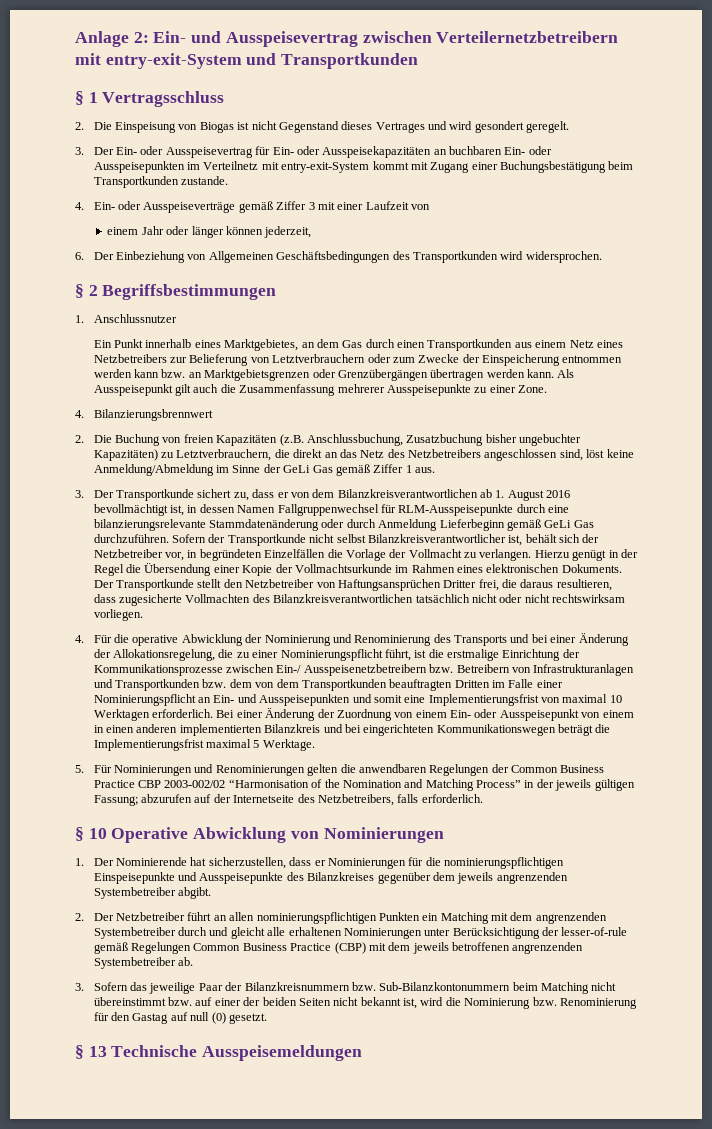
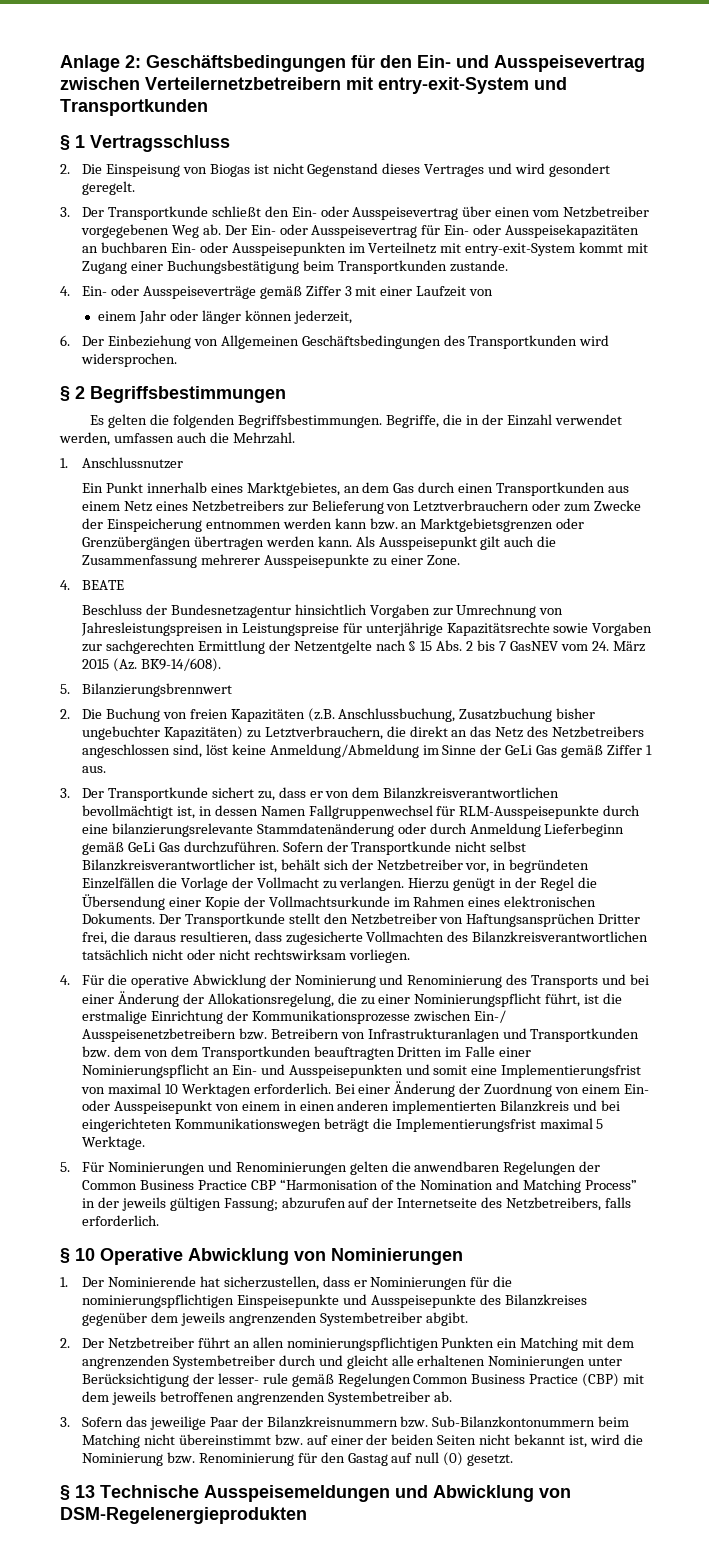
- Anlage 2: Ein- und Ausspeisevertrag zwischen Verteilernetzbetreibern mit entry-exit-System und Transportkunden
+ Anlage 2: Geschäftsbedingungen für den Ein- und Ausspeisevertrag zwischen Verteilernetzbetreibern mit entry-exit-System und Transportkunden
- 3. Der Ein- oder Ausspeisevertrag für Ein- oder Ausspeisekapazitäten an buchbaren Ein- oder Ausspeisepunkten im Verteilnetz mit entry-exit-System kommt mit Zugang einer Buchungsbestätigung beim Transportkunden zustande.
+ 3. Der Transportkunde schließt den Ein- oder Ausspeisevertrag über einen vom Netzbetreiber vorgegebenen Weg ab. Der Ein- oder Ausspeisevertrag für Ein- oder Ausspeisekapazitäten an buchbaren Ein- oder Ausspeisepunkten im Verteilnetz mit entry-exit-System kommt mit Zugang einer Buchungsbestätigung beim Transportkunden zustande.
+ Es gelten die folgenden Begriffsbestimmungen. Begriffe, die in der Einzahl verwendet werden, umfassen auch die Mehrzahl.
- 4. Bilanzierungsbrennwert
+ 4. BEATE
+ Beschluss der Bundesnetzagentur hinsichtlich Vorgaben zur Umrechnung von Jahresleistungspreisen in Leistungspreise für unterjährige Kapazitätsrechte sowie Vorgaben zur sachgerechten Ermittlung der Netzentgelte nach § 15 Abs. 2 bis 7 GasNEV vom 24. März 2015 (Az. BK9-14/608).
+ 5. Bilanzierungsbrennwert
- 3. Der Transportkunde sichert zu, dass er von dem Bilanzkreisverantwortlichen ab 1. August 2016 bevollmächtigt ist, in dessen Namen Fallgruppenwechsel für RLM-Ausspeisepunkte durch eine bilanzierungsrelevante Stammdatenänderung oder durch Anmeldung Lieferbeginn gemäß GeLi Gas durchzuführen.
+ 3. Der Transportkunde sichert zu, dass er von dem Bilanzkreisverantwortlichen bevollmächtigt ist, in dessen Namen Fallgruppenwechsel für RLM-Ausspeisepunkte durch eine bilanzierungsrelevante Stammdatenänderung oder durch Anmeldung Lieferbeginn gemäß GeLi Gas durchzuführen.
- 5. Für Nominierungen und Renominierungen gelten die anwendbaren Regelungen der Common Business Practice CBP 2003-002/02 “Harmonisation of the Nomination and Matching Process” in der jeweils gültigen Fassung; abzurufen auf der Internetseite des Netzbetreibers, falls erforderlich.
+ 5. Für Nominierungen und Renominierungen gelten die anwendbaren Regelungen der Common Business Practice CBP “Harmonisation of the Nomination and Matching Process” in der jeweils gültigen Fassung; abzurufen auf der Internetseite des Netzbetreibers, falls erforderlich.
- 2. Der Netzbetreiber führt an allen nominierungspflichtigen Punkten ein Matching mit dem angrenzenden Systembetreiber durch und gleicht alle erhaltenen Nominierungen unter Berücksichtigung der lesser-of-rule gemäß Regelungen Common Business Practice (CBP) mit dem jeweils betroffenen angrenzenden Systembetreiber ab.
+ 2. Der Netzbetreiber führt an allen nominierungspflichtigen Punkten ein Matching mit dem angrenzenden Systembetreiber durch und gleicht alle erhaltenen Nominierungen unter Berücksichtigung der lesser- rule gemäß Regelungen Common Business Practice (CBP) mit dem jeweils betroffenen angrenzenden Systembetreiber ab.
- § 13 Technische Ausspeisemeldungen
+ § 13 Technische Ausspeisemeldungen und Abwicklung von DSM-Regelenergieprodukten

